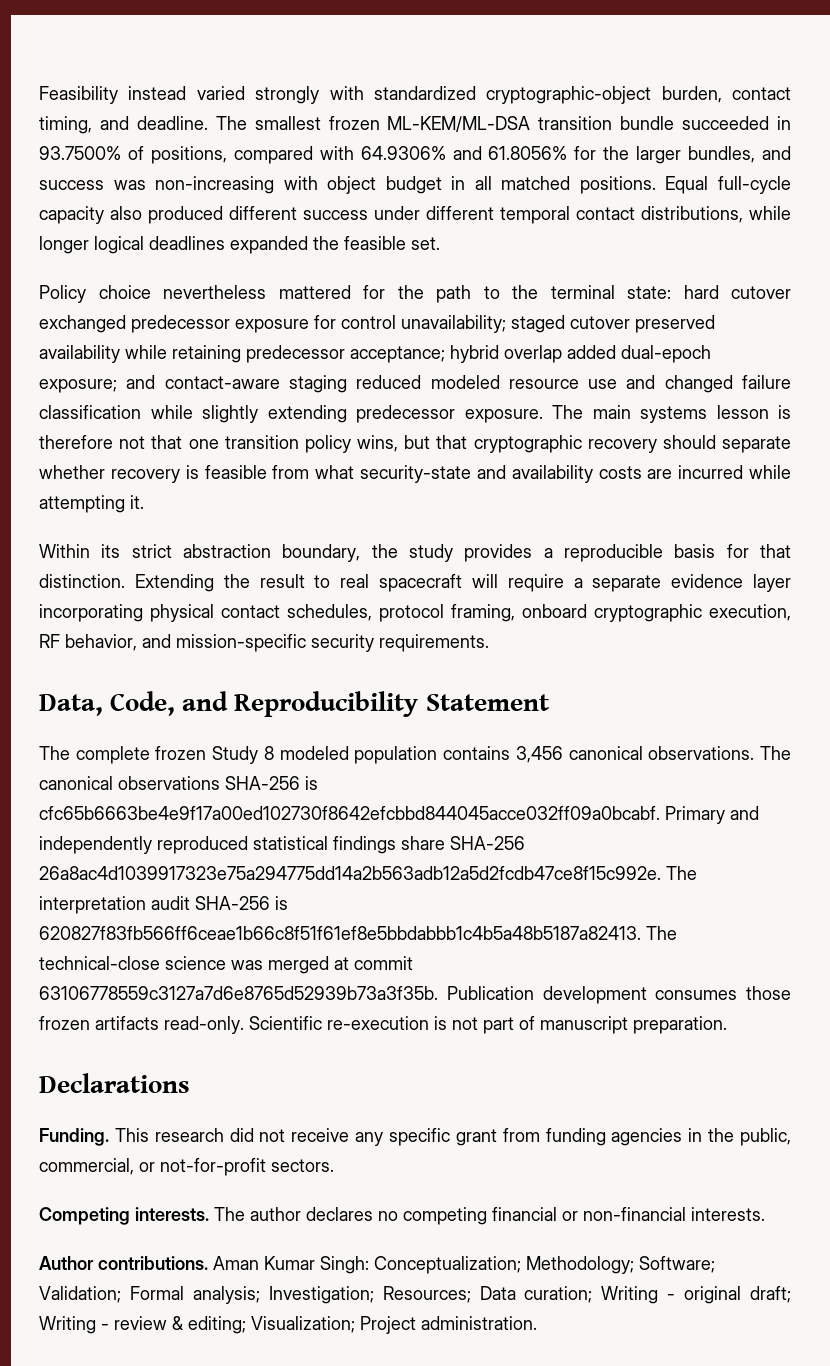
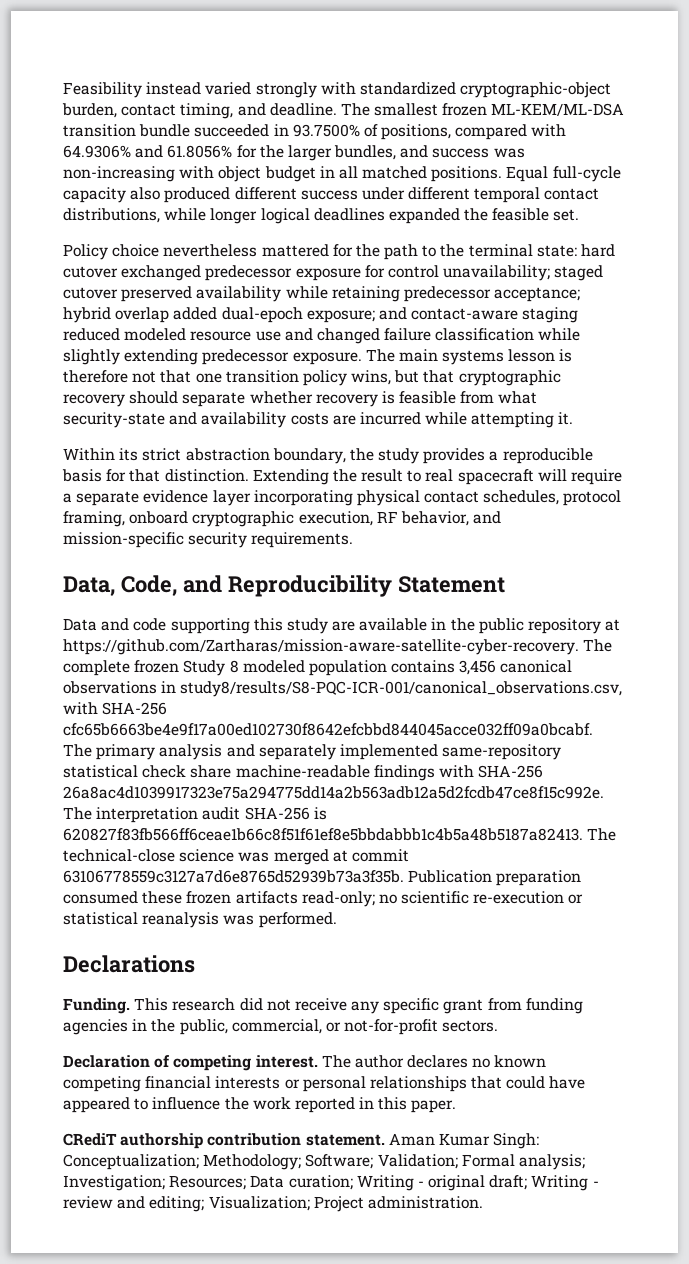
- The complete frozen Study 8 modeled population contains 3,456 canonical observations. The canonical observations SHA-256 is cfc65b6663be4e9f17a00ed102730f8642efcbbd844045acce032ff09a0bcabf. Primary and independently reproduced statistical findings share SHA-256 26a8ac4d1039917323e75a294775dd14a2b563adb12a5d2fcdb47ce8f15c992e.
+ Data and code supporting this study are available in the public repository at https://github.com/Zartharas/mission-aware-satellite-cyber-recovery. The complete frozen Study 8 modeled population contains 3,456 canonical observations in study8/results/S8-PQC-ICR-001/canonical_observations.csv, with SHA-256 cfc65b6663be4e9f17a00ed102730f8642efcbbd844045acce032ff09a0bcabf. The primary analysis and separately implemented same-repository statistical check share machine-readable findings with SHA-256 26a8ac4d1039917323e75a294775dd14a2b563adb12a5d2fcdb47ce8f15c992e.
- Publication development consumes those frozen artifacts read-only. Scientific re-execution is not part of manuscript preparation.
+ Publication preparation consumed these frozen artifacts read-only; no scientific re-execution or statistical reanalysis was performed.
- Competing interests.
+ Declaration of competing interest.
- The author declares no competing financial or non-financial interests.
- Author contributions.
+ The author declares no known competing financial interests or personal relationships that could have appeared to influence the work reported in this paper.
+ CRediT authorship contribution statement.
- Aman Kumar Singh: Conceptualization; Methodology; Software; Validation; Formal analysis; Investigation; Resources; Data curation; Writing - original draft; Writing - review & editing; Visualization; Project administration.
+ Aman Kumar Singh: Conceptualization; Methodology; Software; Validation; Formal analysis; Investigation; Resources; Data curation; Writing - original draft; Writing - review and editing; Visualization; Project administration.

